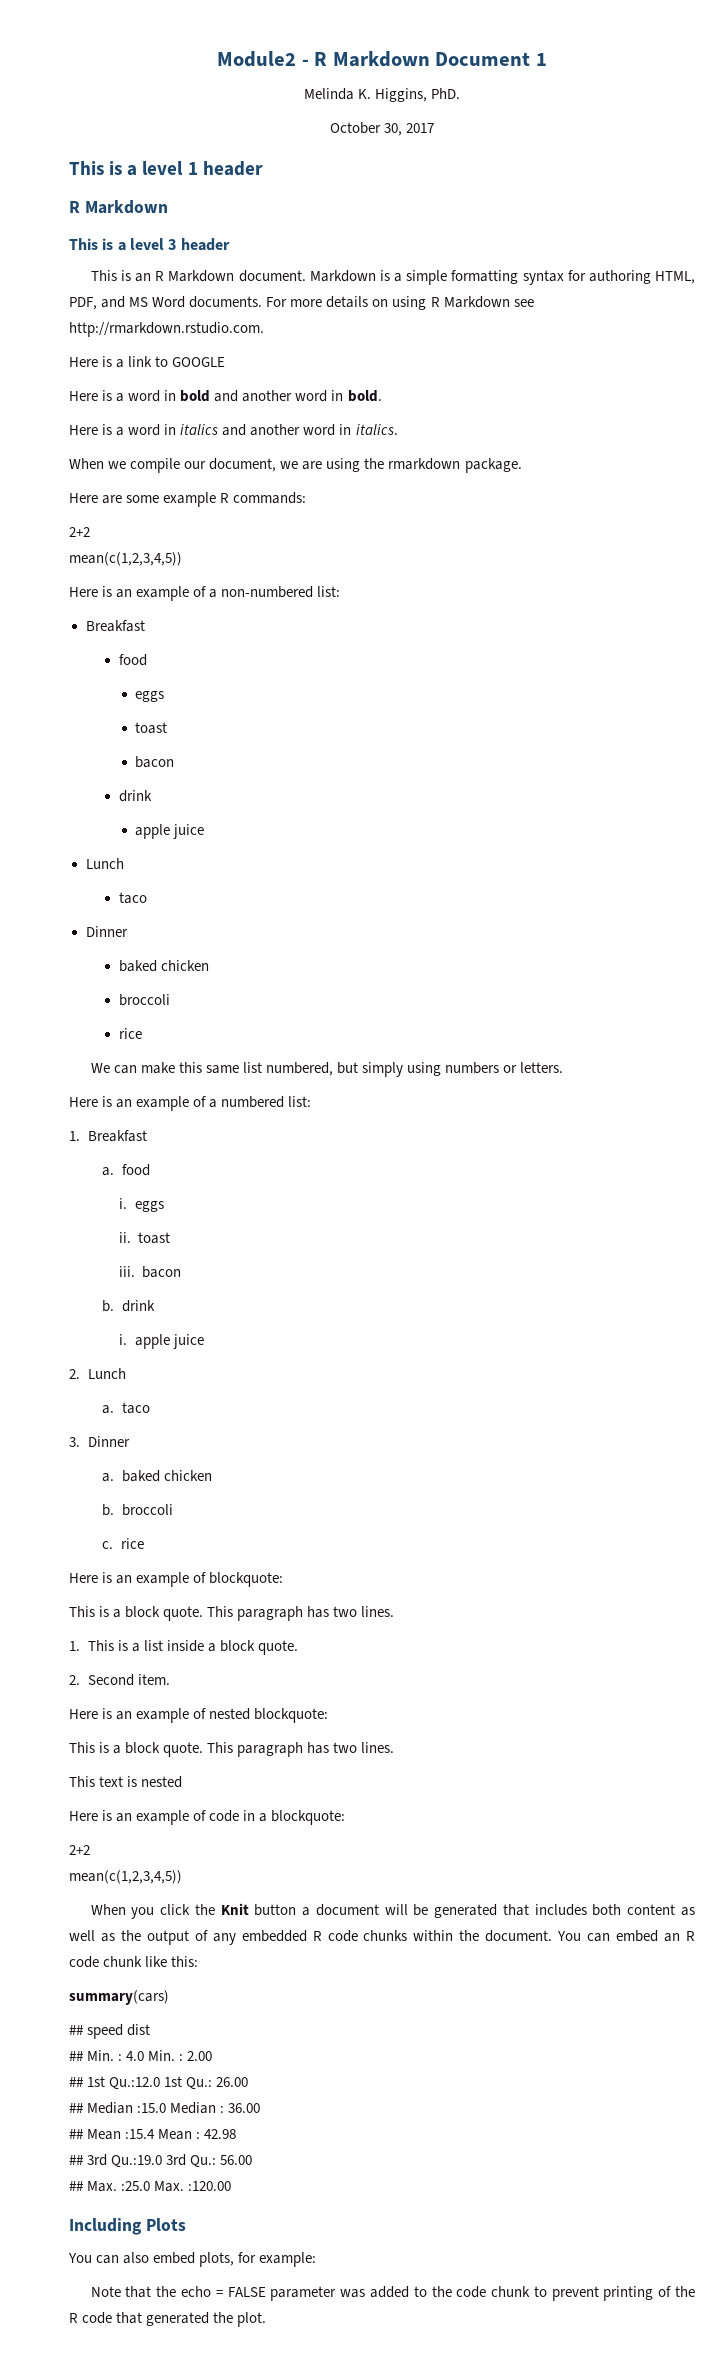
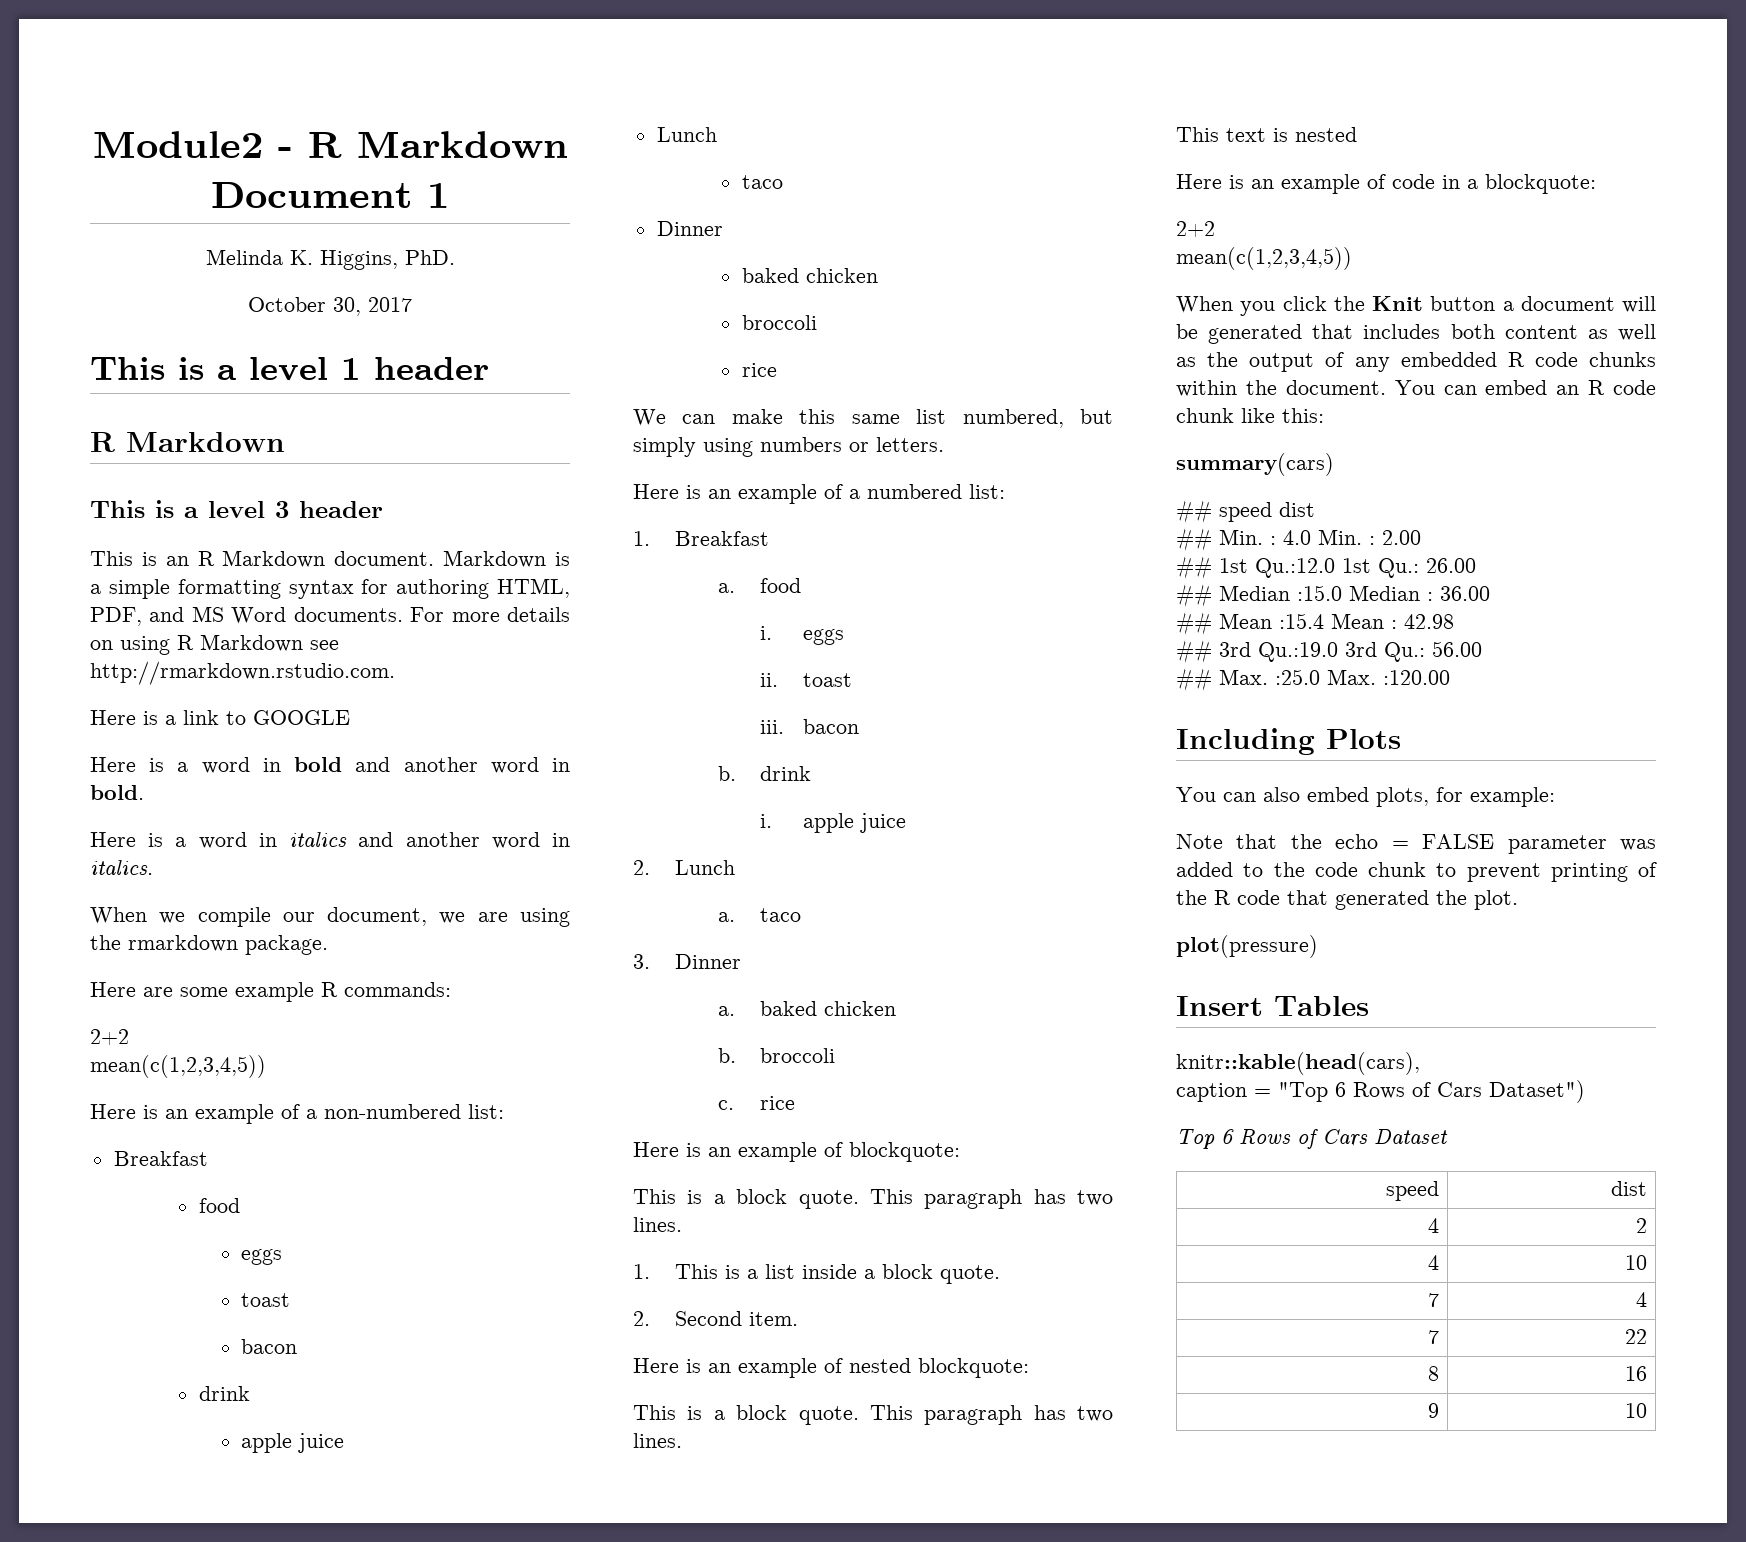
+ plot(pressure)
+ Insert Tables
+ knitr::kable(head(cars),
+ caption = "Top 6 Rows of Cars Dataset")
+ Top 6 Rows of Cars Dataset
+ speed | dist
+ 4 | 2
+ 4 | 10
+ 7 | 4
+ 7 | 22
+ 8 | 16
+ 9 | 10

